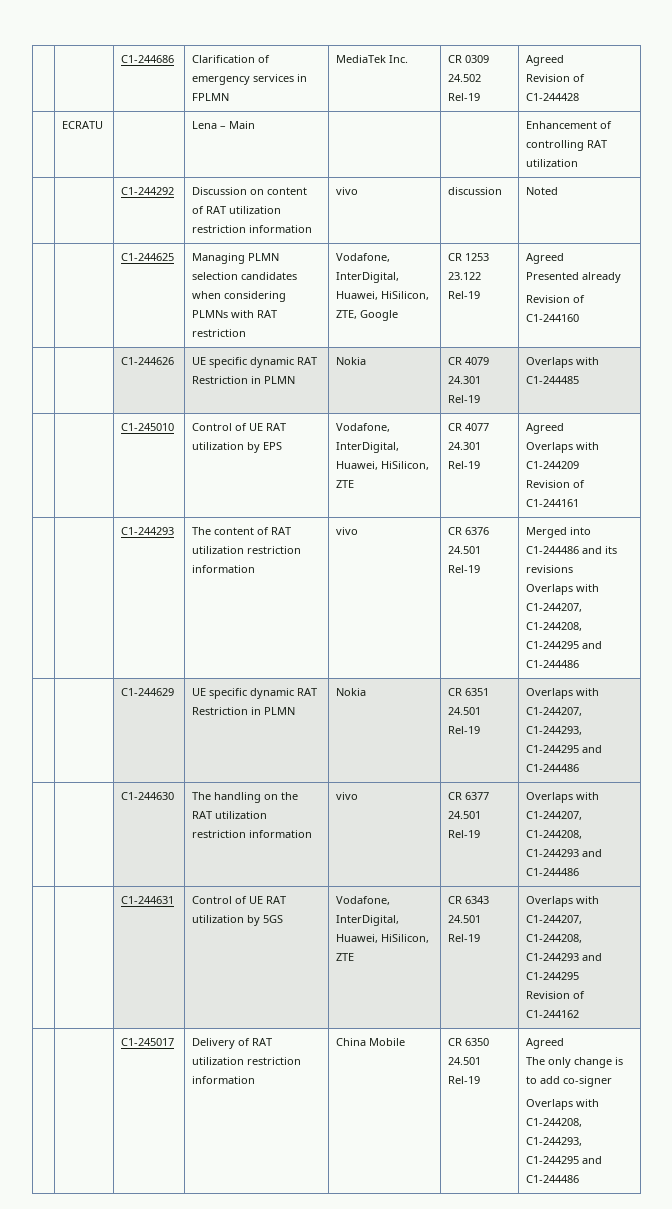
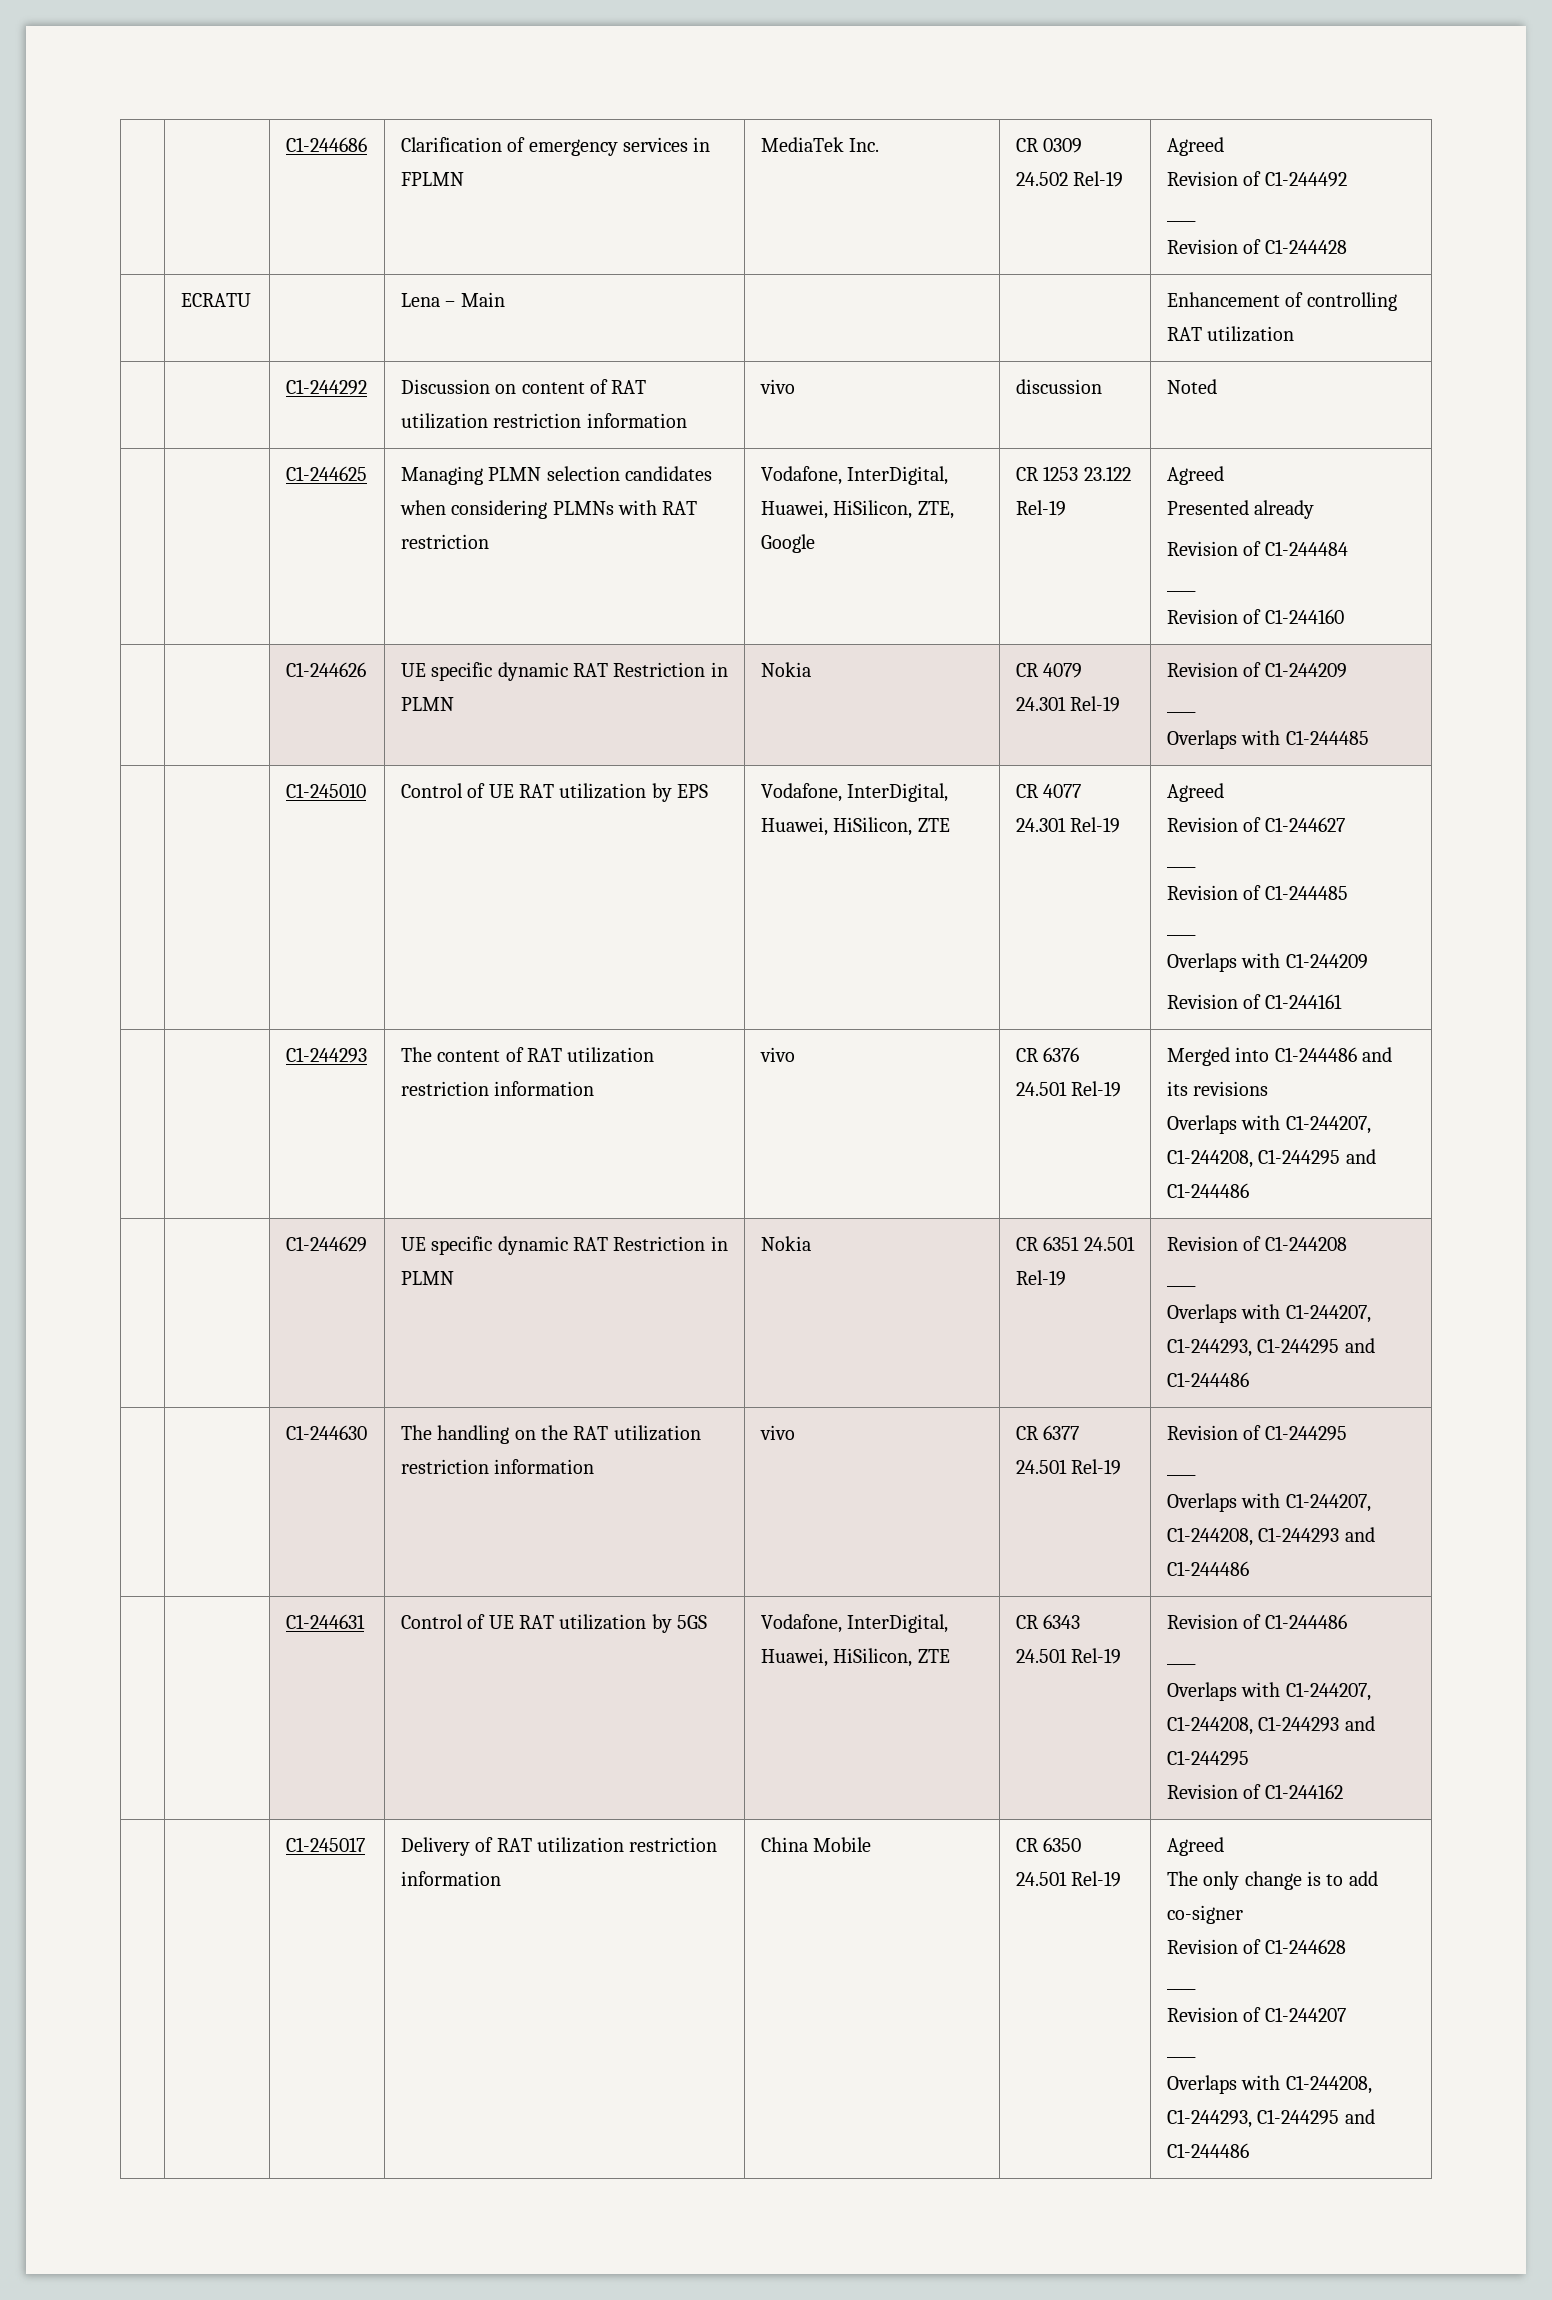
  | | C1-244686 | Clarification of emergency services in FPLMN | MediaTek Inc. | CR 0309 24.502 Rel-19 | Agreed
+ Revision of C1-244492
+ ____
  | | C1-244625 | Managing PLMN selection candidates when considering PLMNs with RAT restriction | Vodafone, InterDigital, Huawei, HiSilicon, ZTE, Google | CR 1253 23.122 Rel-19 | Agreed
  Presented already
+ Revision of C1-244484
+ ____
- | | C1-244626 | UE specific dynamic RAT Restriction in PLMN | Nokia | CR 4079 24.301 Rel-19 | Overlaps with C1-244485
+ | | C1-244626 | UE specific dynamic RAT Restriction in PLMN | Nokia | CR 4079 24.301 Rel-19 | Revision of C1-244209
+ ____
+ Overlaps with C1-244485
  | | C1-245010 | Control of UE RAT utilization by EPS | Vodafone, InterDigital, Huawei, HiSilicon, ZTE | CR 4077 24.301 Rel-19 | Agreed
+ Revision of C1-244627
+ ____
+ Revision of C1-244485
+ ____
- | | C1-244629 | UE specific dynamic RAT Restriction in PLMN | Nokia | CR 6351 24.501 Rel-19 | Overlaps with C1-244207, C1-244293, C1-244295 and C1-244486
+ | | C1-244629 | UE specific dynamic RAT Restriction in PLMN | Nokia | CR 6351 24.501 Rel-19 | Revision of C1-244208
+ ____
+ Overlaps with C1-244207, C1-244293, C1-244295 and C1-244486
- | | C1-244630 | The handling on the RAT utilization restriction information | vivo | CR 6377 24.501 Rel-19 | Overlaps with C1-244207, C1-244208, C1-244293 and C1-244486
+ | | C1-244630 | The handling on the RAT utilization restriction information | vivo | CR 6377 24.501 Rel-19 | Revision of C1-244295
+ ____
+ Overlaps with C1-244207, C1-244208, C1-244293 and C1-244486
- | | C1-244631 | Control of UE RAT utilization by 5GS | Vodafone, InterDigital, Huawei, HiSilicon, ZTE | CR 6343 24.501 Rel-19 | Overlaps with C1-244207, C1-244208, C1-244293 and C1-244295
+ | | C1-244631 | Control of UE RAT utilization by 5GS | Vodafone, InterDigital, Huawei, HiSilicon, ZTE | CR 6343 24.501 Rel-19 | Revision of C1-244486
+ ____
+ Overlaps with C1-244207, C1-244208, C1-244293 and C1-244295
  | | C1-245017 | Delivery of RAT utilization restriction information | China Mobile | CR 6350 24.501 Rel-19 | Agreed
  The only change is to add co-signer
+ Revision of C1-244628
+ ____
+ Revision of C1-244207
+ ____

